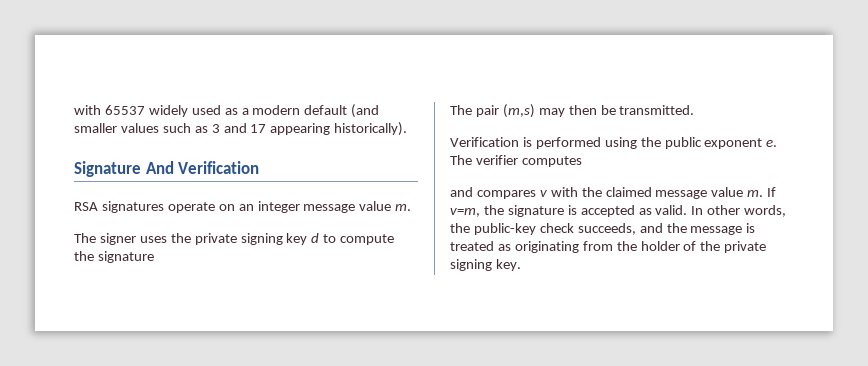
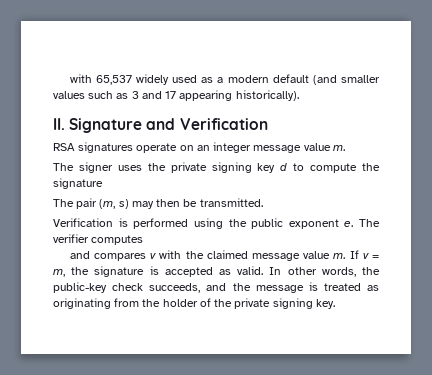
- with 65537 widely used as a modern default (and smaller values such as 3 and 17 appearing historically).
+ with 65,537 widely used as a modern default (and smaller values such as 3 and 17 appearing historically).
- Signature And Verification
+ II. Signature and Verification
- The pair (m,s) may then be transmitted.
+ The pair (m, s) may then be transmitted.
- If v=m, the signature is accepted as valid.
+ If v = m, the signature is accepted as valid.

